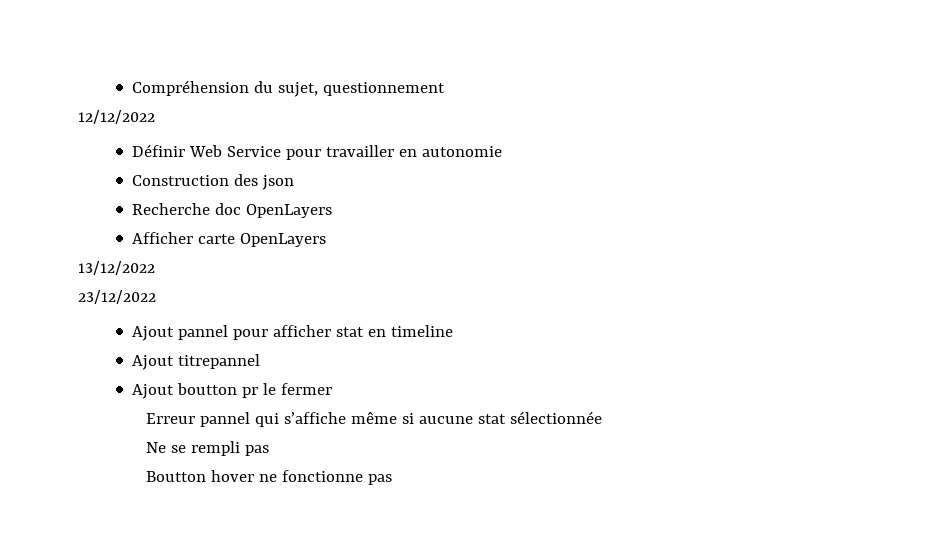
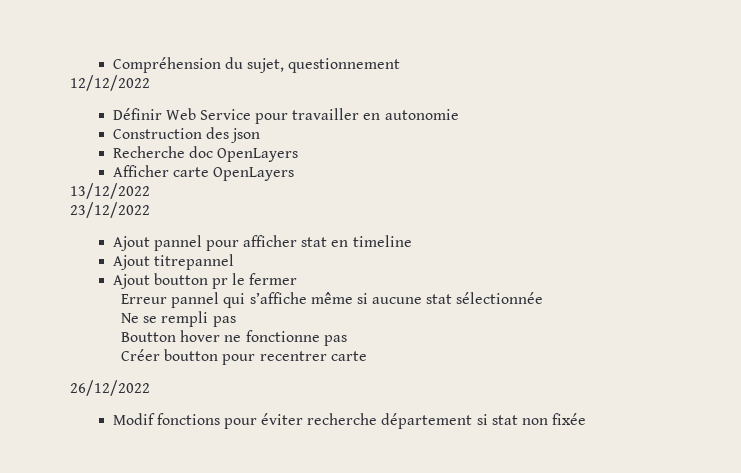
+ Créer boutton pour recentrer carte
+ 26/12/2022
+ Modif fonctions pour éviter recherche département si stat non fixée

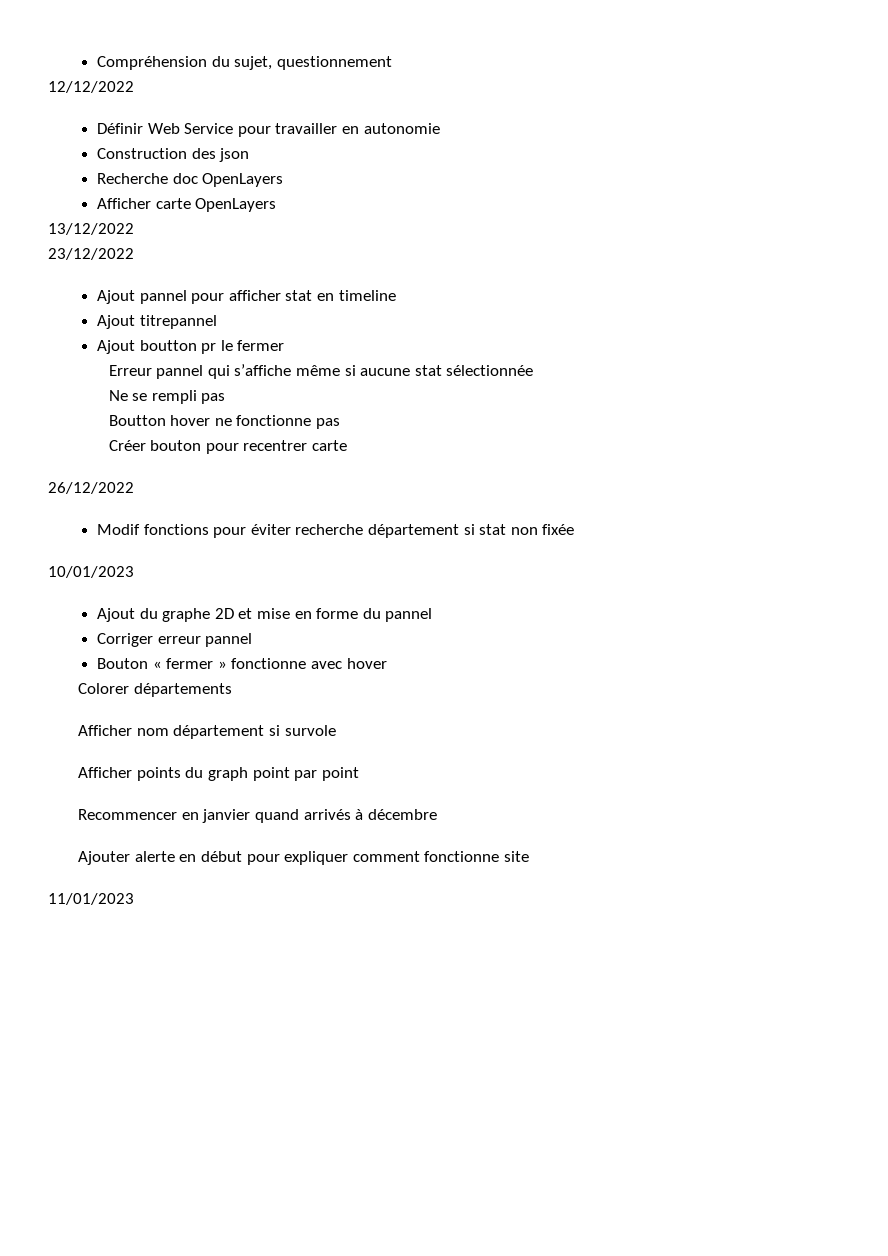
- Créer boutton pour recentrer carte
+ Créer bouton pour recentrer carte
+ 10/01/2023
+ Ajout du graphe 2D et mise en forme du pannel
+ Corriger erreur pannel
+ Bouton « fermer » fonctionne avec hover
+ Colorer départements
+ Afficher nom département si survole
+ Afficher points du graph point par point
+ Recommencer en janvier quand arrivés à décembre
+ Ajouter alerte en début pour expliquer comment fonctionne site
+ 11/01/2023

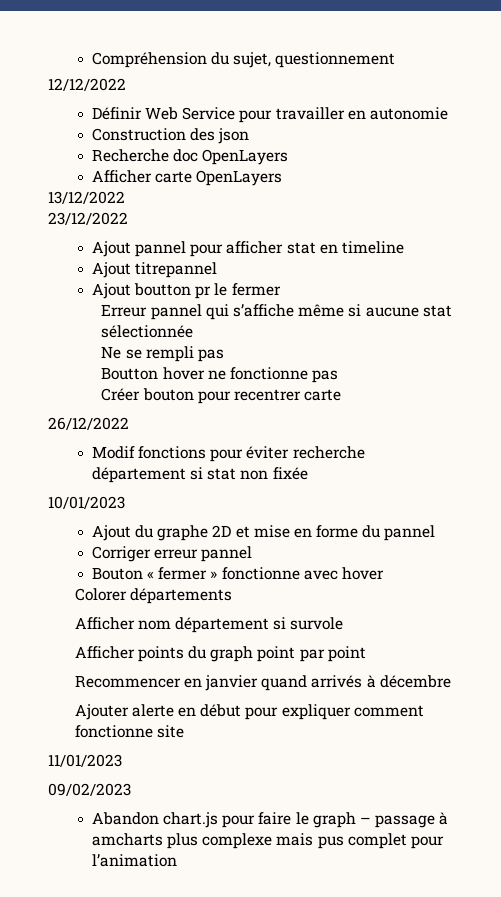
+ 09/02/2023
+ Abandon chart.js pour faire le graph – passage à amcharts plus complexe mais pus complet pour l’animation

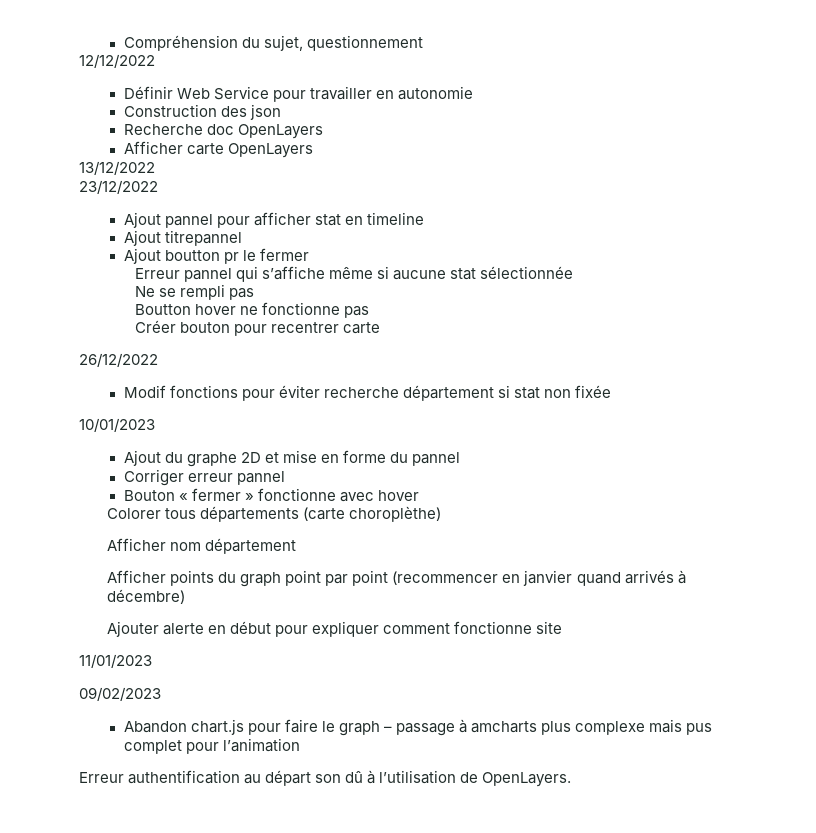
- Colorer départements
+ Colorer tous départements (carte choroplèthe)
- Afficher nom département si survole
+ Afficher nom département
- Afficher points du graph point par point
- Recommencer en janvier quand arrivés à décembre
+ Afficher points du graph point par point (recommencer en janvier quand arrivés à décembre)
+ Erreur authentification au départ son dû à l’utilisation de OpenLayers.

